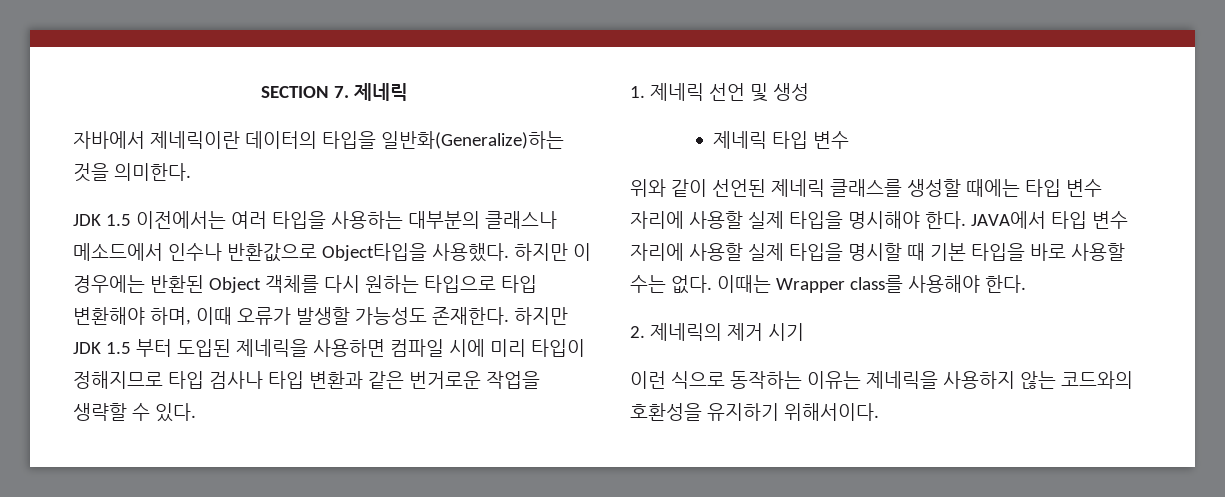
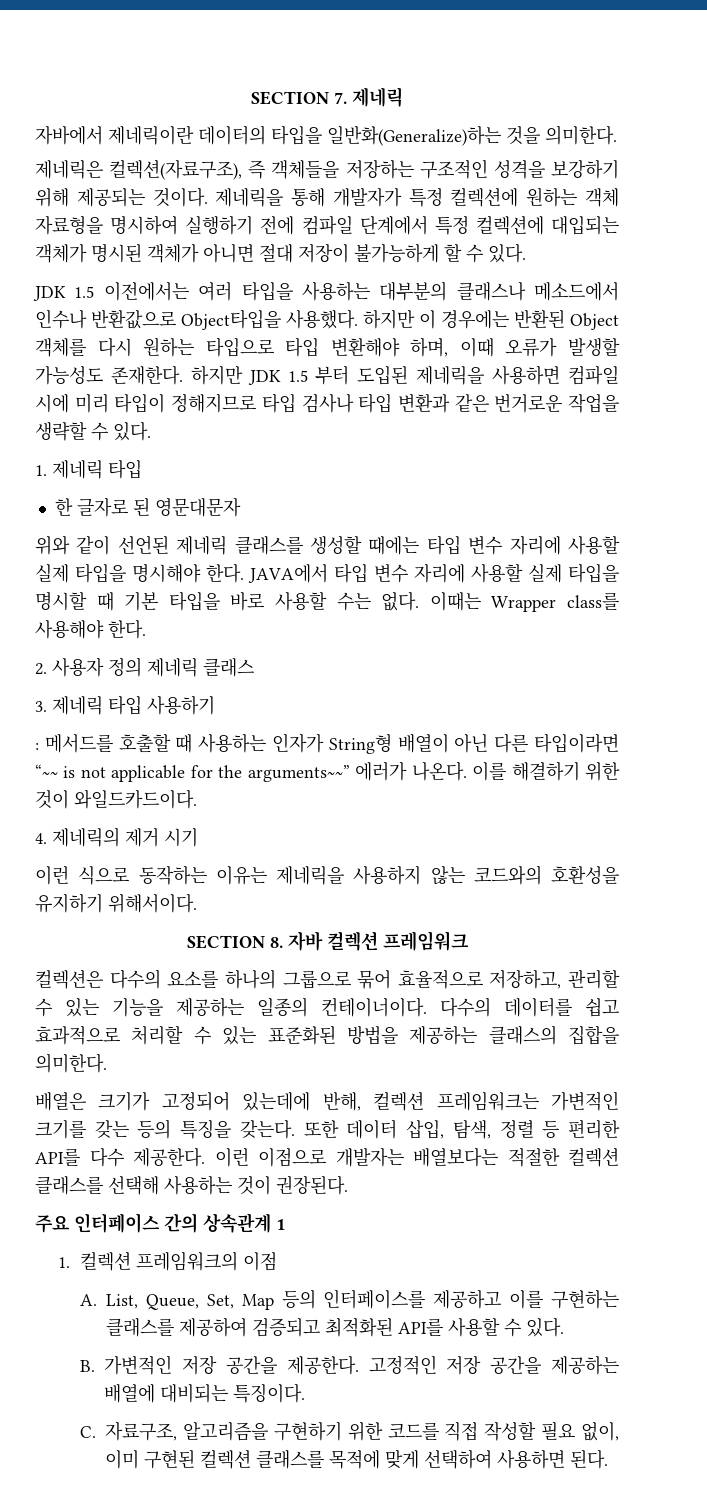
+ 제네릭은 컬렉션(자료구조), 즉 객체들을 저장하는 구조적인 성격을 보강하기 위해 제공되는 것이다. 제네릭을 통해 개발자가 특정 컬렉션에 원하는 객체 자료형을 명시하여 실행하기 전에 컴파일 단계에서 특정 컬렉션에 대입되는 객체가 명시된 객체가 아니면 절대 저장이 불가능하게 할 수 있다.
- 1. 제네릭 선언 및 생성
- 제네릭 타입 변수
+ 1. 제네릭 타입
+ 한 글자로 된 영문대문자
- 2. 제네릭의 제거 시기
+ 2. 사용자 정의 제네릭 클래스
+ 3. 제네릭 타입 사용하기
+ : 메서드를 호출할 때 사용하는 인자가 String형 배열이 아닌 다른 타입이라면 “~~ is not applicable for the arguments~~” 에러가 나온다. 이를 해결하기 위한 것이 와일드카드이다.
+ 4. 제네릭의 제거 시기
+ SECTION 8. 자바 컬렉션 프레임워크
+ 컬렉션은 다수의 요소를 하나의 그룹으로 묶어 효율적으로 저장하고, 관리할 수 있는 기능을 제공하는 일종의 컨테이너이다. 다수의 데이터를 쉽고 효과적으로 처리할 수 있는 표준화된 방법을 제공하는 클래스의 집합을 의미한다.
+ 배열은 크기가 고정되어 있는데에 반해, 컬렉션 프레임워크는 가변적인 크기를 갖는 등의 특징을 갖는다. 또한 데이터 삽입, 탐색, 정렬 등 편리한 API를 다수 제공한다. 이런 이점으로 개발자는 배열보다는 적절한 컬렉션 클래스를 선택해 사용하는 것이 권장된다.
+ 주요 인터페이스 간의 상속관계 1
+ 1. 컬렉션 프레임워크의 이점
+ A. List, Queue, Set, Map 등의 인터페이스를 제공하고 이를 구현하는 클래스를 제공하여 검증되고 최적화된 API를 사용할 수 있다.
+ B. 가변적인 저장 공간을 제공한다. 고정적인 저장 공간을 제공하는 배열에 대비되는 특징이다.
+ C. 자료구조, 알고리즘을 구현하기 위한 코드를 직접 작성할 필요 없이, 이미 구현된 컬렉션 클래스를 목적에 맞게 선택하여 사용하면 된다.

